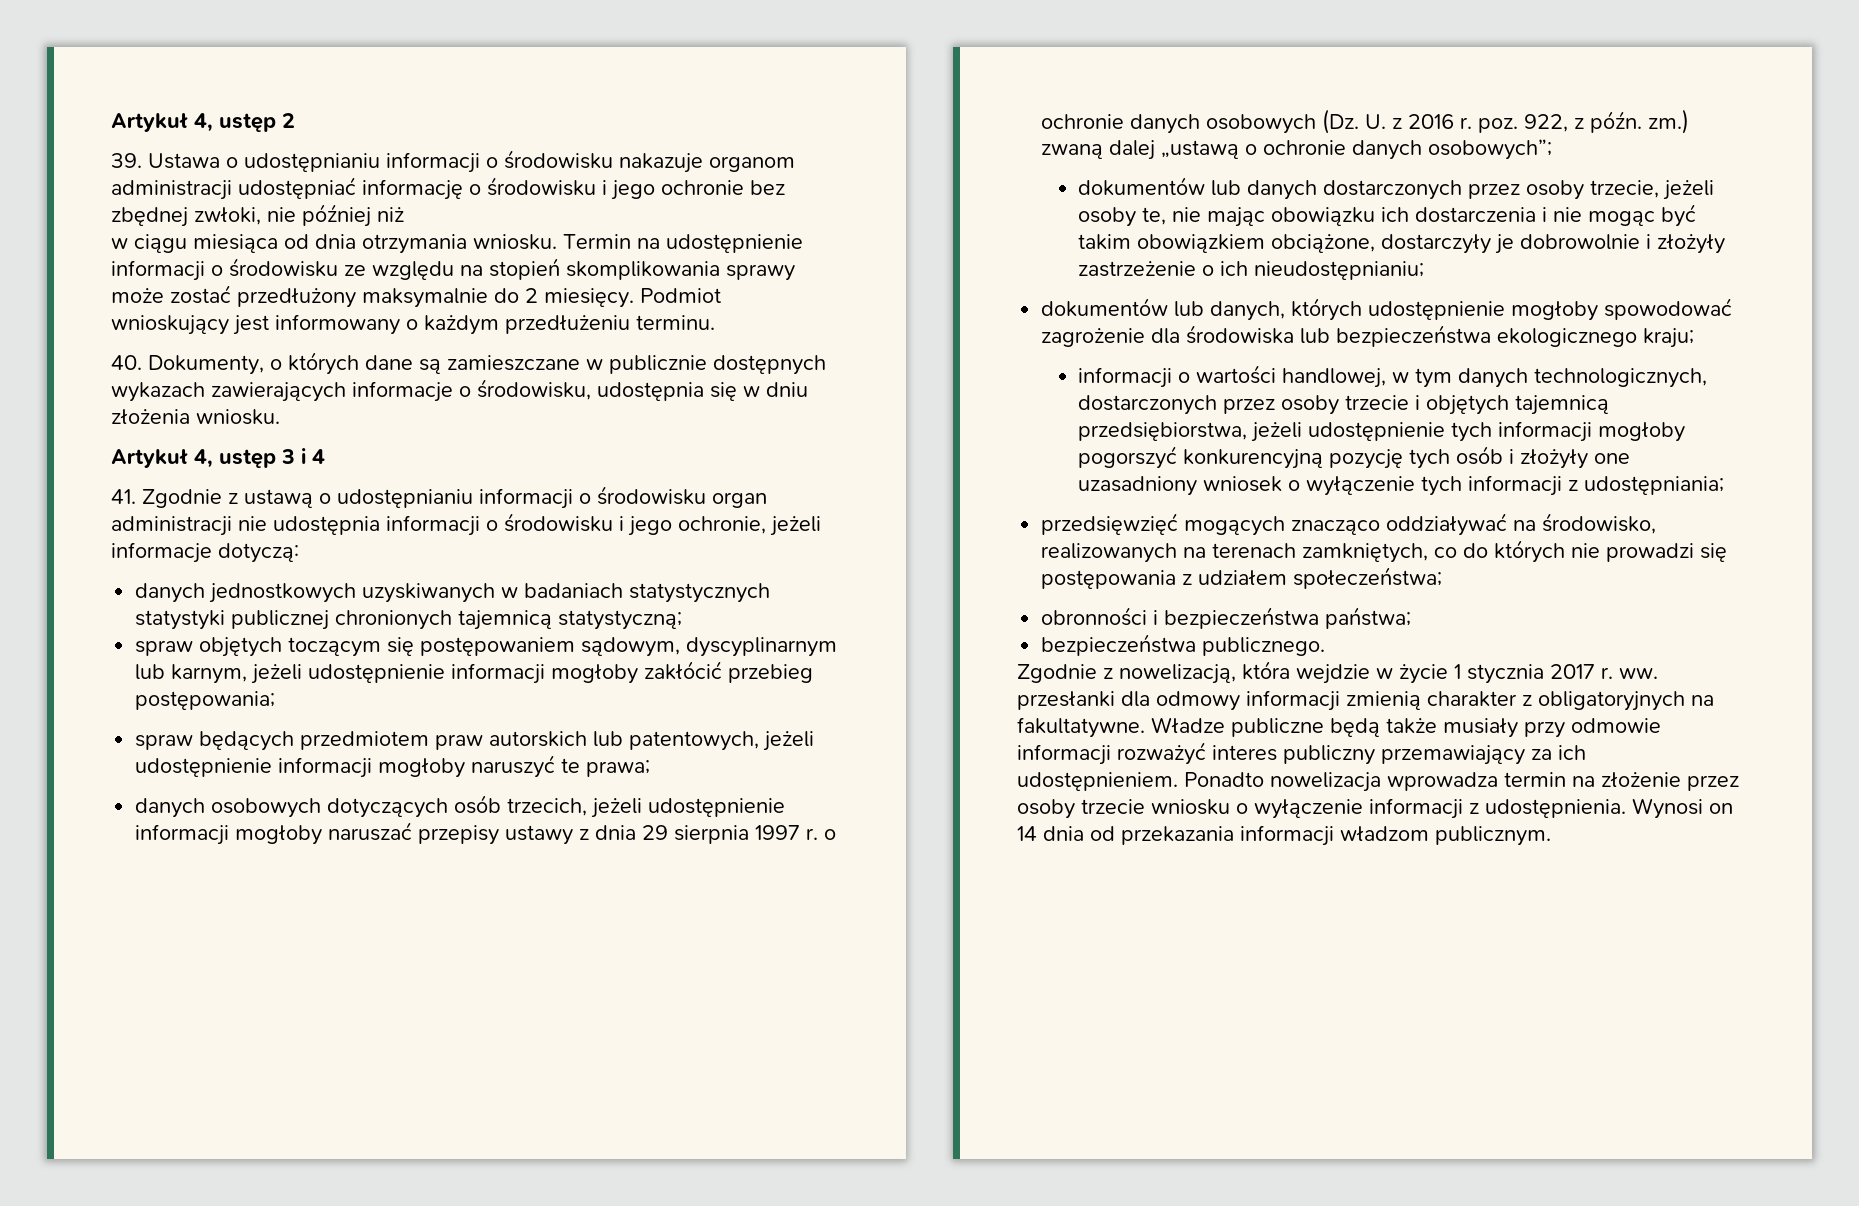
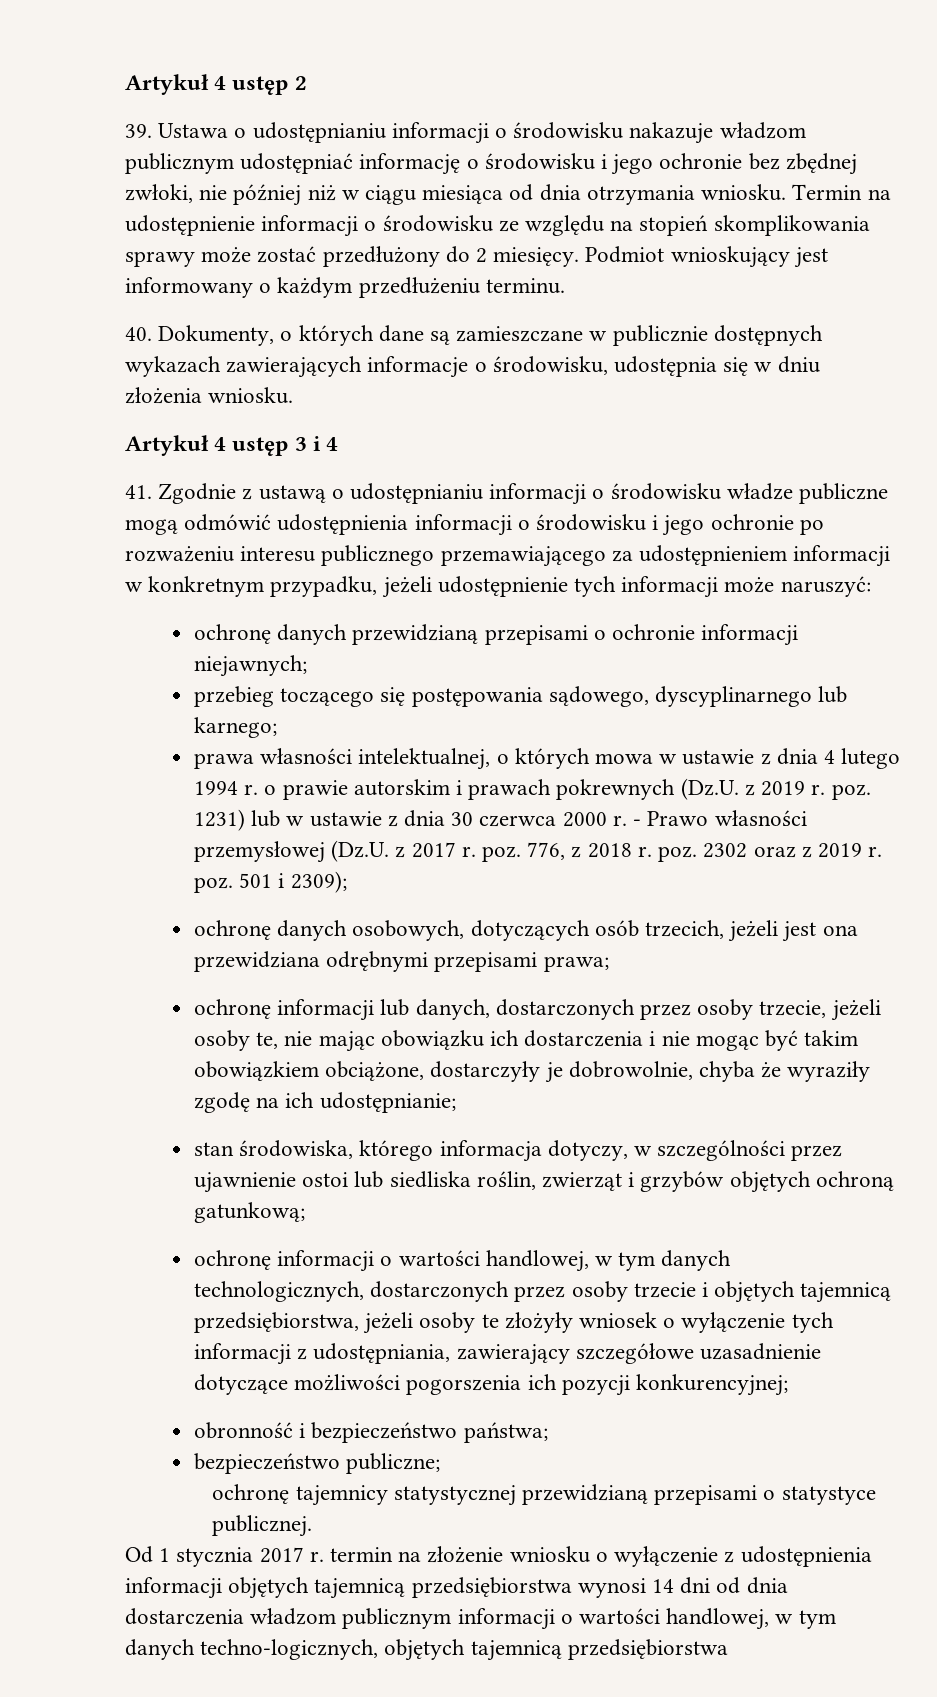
- Artykuł 4, ustęp 2
+ Artykuł 4 ustęp 2
- 39. Ustawa o udostępnianiu informacji o środowisku nakazuje organom administracji udostępniać informację o środowisku i jego ochronie bez zbędnej zwłoki, nie później niż
- w ciągu miesiąca od dnia otrzymania wniosku.
+ 39. Ustawa o udostępnianiu informacji o środowisku nakazuje władzom publicznym udostępniać informację o środowisku i jego ochronie bez zbędnej zwłoki, nie później niż w ciągu miesiąca od dnia otrzymania wniosku.
- Termin na udostępnienie informacji o środowisku ze względu na stopień skomplikowania sprawy może zostać przedłużony maksymalnie do 2 miesięcy.
+ Termin na udostępnienie informacji o środowisku ze względu na stopień skomplikowania sprawy może zostać przedłużony do 2 miesięcy.
- Artykuł 4, ustęp 3 i 4
+ Artykuł 4 ustęp 3 i 4
- 41. Zgodnie z ustawą o udostępnianiu informacji o środowisku organ administracji nie udostępnia informacji o środowisku i jego ochronie, jeżeli informacje dotyczą:
- danych jednostkowych uzyskiwanych w badaniach statystycznych statystyki publicznej chronionych tajemnicą statystyczną;
- spraw objętych toczącym się postępowaniem sądowym, dyscyplinarnym lub karnym, jeżeli udostępnienie informacji mogłoby zakłócić przebieg postępowania;
- spraw będących przedmiotem praw autorskich lub patentowych, jeżeli udostępnienie informacji mogłoby naruszyć te prawa;
- danych osobowych dotyczących osób trzecich, jeżeli udostępnienie informacji mogłoby naruszać przepisy ustawy z dnia 29 sierpnia 1997 r. o ochronie danych osobowych (Dz. U. z 2016 r. poz. 922, z późn. zm.) zwaną dalej „ustawą o ochronie danych osobowych”;
- dokumentów lub danych dostarczonych przez osoby trzecie, jeżeli osoby te, nie mając obowiązku ich dostarczenia i nie mogąc być takim obowiązkiem obciążone, dostarczyły je dobrowolnie i złożyły zastrzeżenie o ich nieudostępnianiu;
- dokumentów lub danych, których udostępnienie mogłoby spowodować zagrożenie dla środowiska lub bezpieczeństwa ekologicznego kraju;
- informacji o wartości handlowej, w tym danych technologicznych, dostarczonych przez osoby trzecie i objętych tajemnicą przedsiębiorstwa, jeżeli udostępnienie tych informacji mogłoby pogorszyć konkurencyjną pozycję tych osób i złożyły one uzasadniony wniosek o wyłączenie tych informacji z udostępniania;
- przedsięwzięć mogących znacząco oddziaływać na środowisko, realizowanych na terenach zamkniętych, co do których nie prowadzi się postępowania z udziałem społeczeństwa;
- obronności i bezpieczeństwa państwa;
- bezpieczeństwa publicznego.
- Zgodnie z nowelizacją, która wejdzie w życie 1 stycznia 2017 r. ww. przesłanki dla odmowy informacji zmienią charakter z obligatoryjnych na fakultatywne. Władze publiczne będą także musiały przy odmowie informacji rozważyć interes publiczny przemawiający za ich udostępnieniem. Ponadto nowelizacja wprowadza termin na złożenie przez osoby trzecie wniosku o wyłączenie informacji z udostępnienia. Wynosi on 14 dnia od przekazania informacji władzom publicznym.
+ 41. Zgodnie z ustawą o udostępnianiu informacji o środowisku władze publiczne mogą odmówić udostępnienia informacji o środowisku i jego ochronie po rozważeniu interesu publicznego przemawiającego za udostępnieniem informacji w konkretnym przypadku, jeżeli udostępnienie tych informacji może naruszyć:
+ ochronę danych przewidzianą przepisami o ochronie informacji niejawnych;
+ przebieg toczącego się postępowania sądowego, dyscyplinarnego lub karnego;
+ prawa własności intelektualnej, o których mowa w ustawie z dnia 4 lutego 1994 r. o prawie autorskim i prawach pokrewnych (Dz.U. z 2019 r. poz. 1231) lub w ustawie z dnia 30 czerwca 2000 r. - Prawo własności przemysłowej (Dz.U. z 2017 r. poz. 776, z 2018 r. poz. 2302 oraz z 2019 r. poz. 501 i 2309);
+ ochronę danych osobowych, dotyczących osób trzecich, jeżeli jest ona przewidziana odrębnymi przepisami prawa;
+ ochronę informacji lub danych, dostarczonych przez osoby trzecie, jeżeli osoby te, nie mając obowiązku ich dostarczenia i nie mogąc być takim obowiązkiem obciążone, dostarczyły je dobrowolnie, chyba że wyraziły zgodę na ich udostępnianie;
+ stan środowiska, którego informacja dotyczy, w szczególności przez ujawnienie ostoi lub siedliska roślin, zwierząt i grzybów objętych ochroną gatunkową;
+ ochronę informacji o wartości handlowej, w tym danych technologicznych, dostarczonych przez osoby trzecie i objętych tajemnicą przedsiębiorstwa, jeżeli osoby te złożyły wniosek o wyłączenie tych informacji z udostępniania, zawierający szczegółowe uzasadnienie dotyczące możliwości pogorszenia ich pozycji konkurencyjnej;
+ obronność i bezpieczeństwo państwa;
+ bezpieczeństwo publiczne;
+ ochronę tajemnicy statystycznej przewidzianą przepisami o statystyce publicznej.
+ Od 1 stycznia 2017 r. termin na złożenie wniosku o wyłączenie z udostępnienia informacji objętych tajemnicą przedsiębiorstwa wynosi 14 dni od dnia dostarczenia władzom publicznym informacji o wartości handlowej, w tym danych techno-logicznych, objętych tajemnicą przedsiębiorstwa

